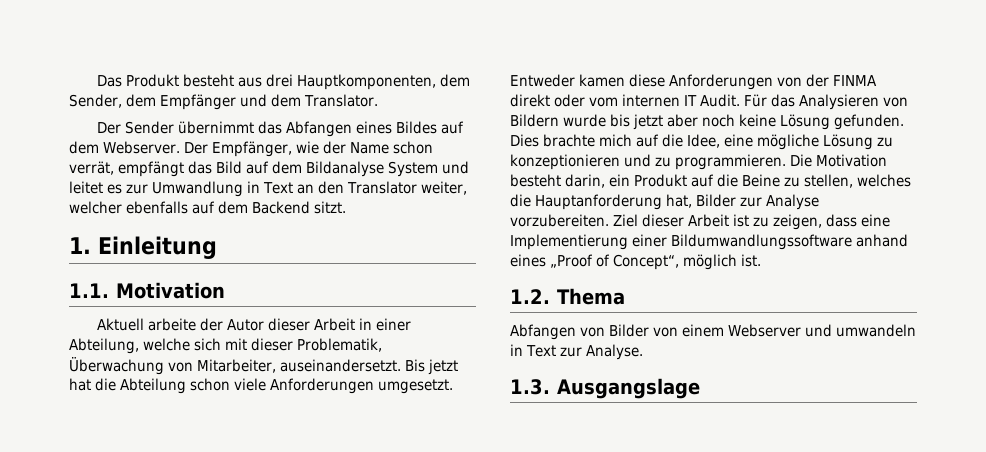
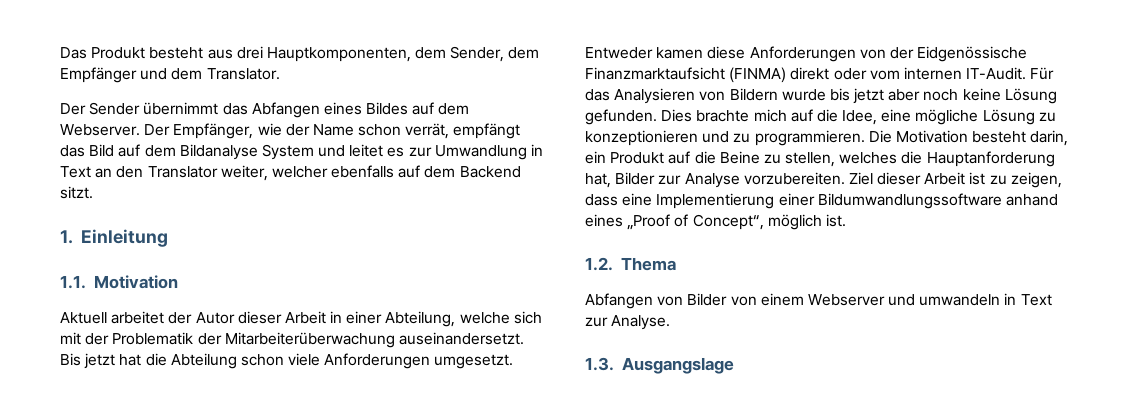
- Aktuell arbeite der Autor dieser Arbeit in einer Abteilung, welche sich mit dieser Problematik, Überwachung von Mitarbeiter, auseinandersetzt.
+ Aktuell arbeitet der Autor dieser Arbeit in einer Abteilung, welche sich mit der Problematik der Mitarbeiterüberwachung auseinandersetzt.
- Entweder kamen diese Anforderungen von der FINMA direkt oder vom internen IT Audit.
+ Entweder kamen diese Anforderungen von der Eidgenössische Finanzmarktaufsicht (FINMA) direkt oder vom internen IT-Audit.

